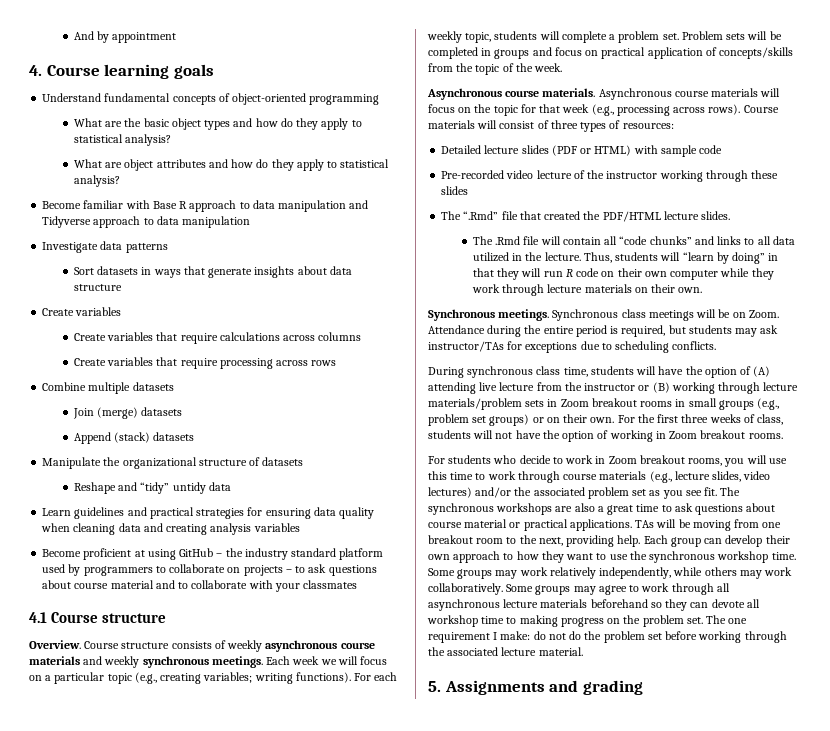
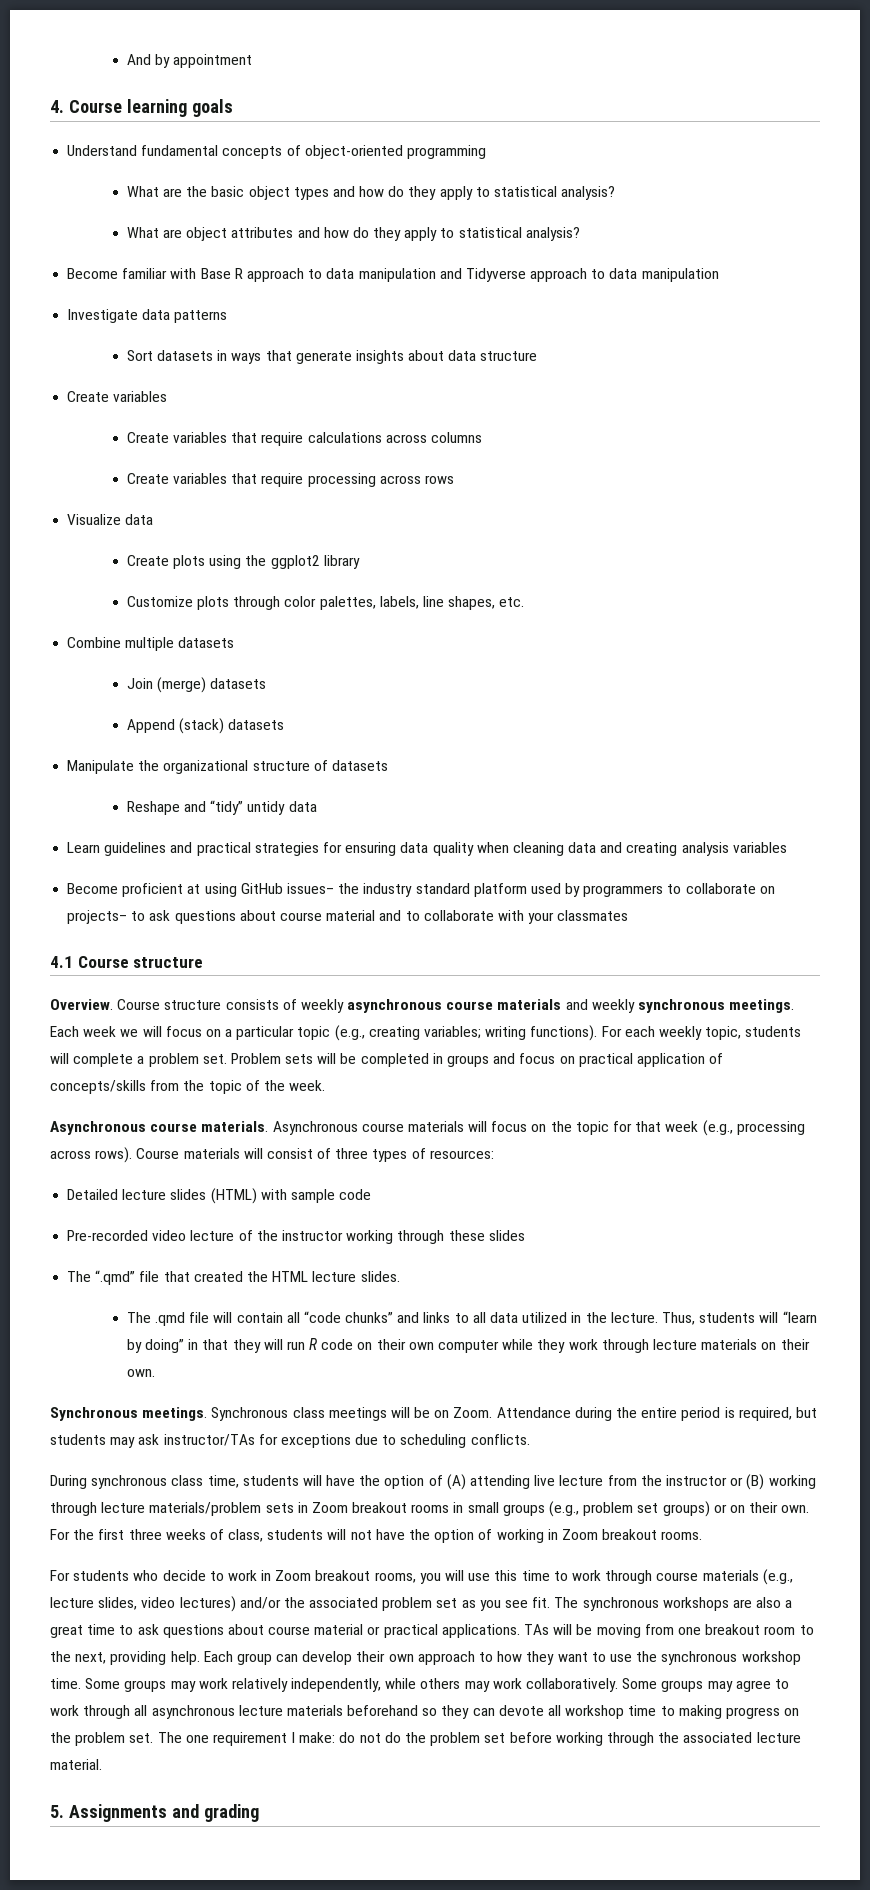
+ Visualize data
+ Create plots using the ggplot2 library
+ Customize plots through color palettes, labels, line shapes, etc.
- Become proficient at using GitHub – the industry standard platform used by programmers to collaborate on projects – to ask questions about course material and to collaborate with your classmates
+ Become proficient at using GitHub issues– the industry standard platform used by programmers to collaborate on projects– to ask questions about course material and to collaborate with your classmates
- Detailed lecture slides (PDF or HTML) with sample code
+ Detailed lecture slides (HTML) with sample code
- The “.Rmd” file that created the PDF/HTML lecture slides.
+ The “.qmd” file that created the HTML lecture slides.
- The .Rmd file will contain all “code chunks” and links to all data utilized in the lecture.
+ The .qmd file will contain all “code chunks” and links to all data utilized in the lecture.

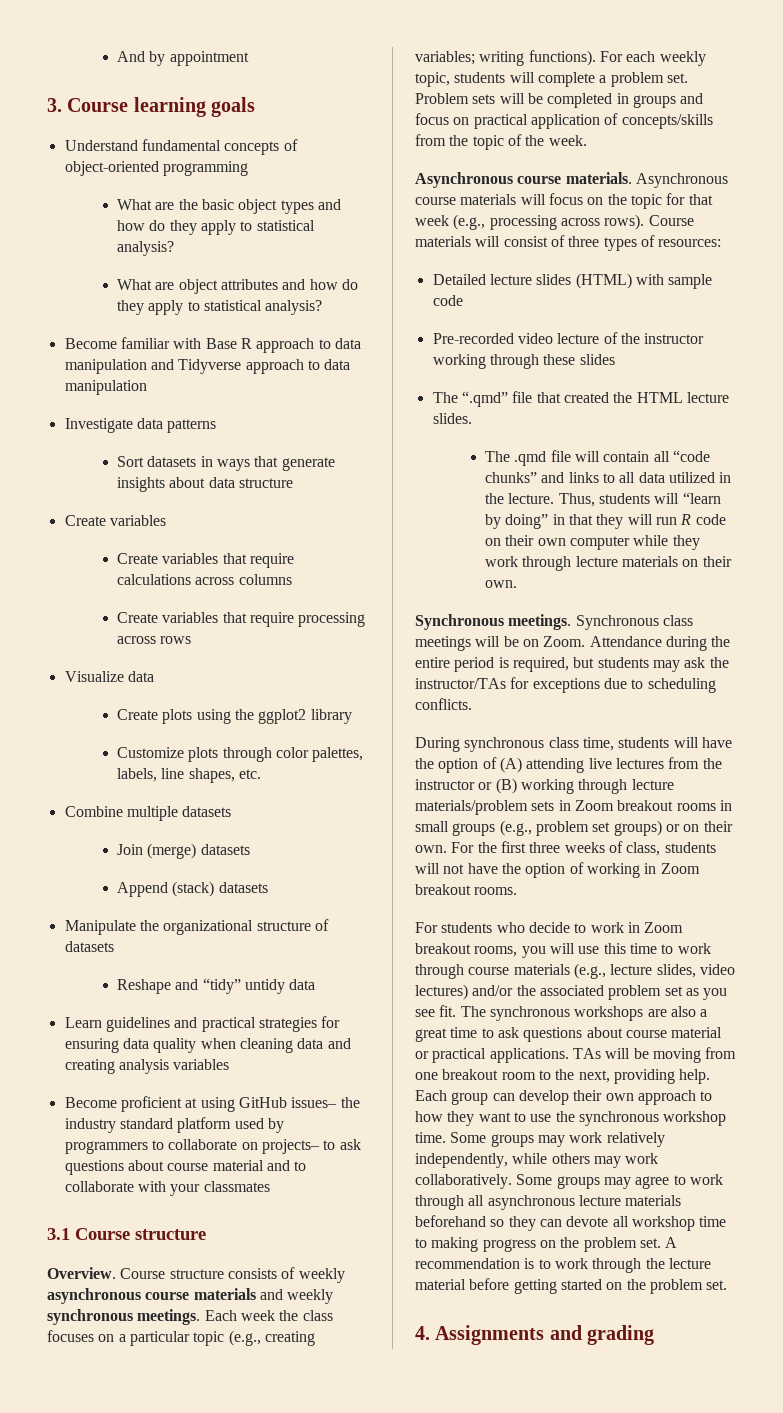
- 4. Course learning goals
+ 3. Course learning goals
- 4.1 Course structure
+ 3.1 Course structure
- Each week we will focus on a particular topic (e.g., creating variables; writing functions).
+ Each week the class focuses on a particular topic (e.g., creating variables; writing functions).
- Attendance during the entire period is required, but students may ask instructor/TAs for exceptions due to scheduling conflicts.
+ Attendance during the entire period is required, but students may ask the instructor/TAs for exceptions due to scheduling conflicts.
- During synchronous class time, students will have the option of (A) attending live lecture from the instructor or (B) working through lecture materials/problem sets in Zoom breakout rooms in small groups (e.g., problem set groups) or on their own.
+ During synchronous class time, students will have the option of (A) attending live lectures from the instructor or (B) working through lecture materials/problem sets in Zoom breakout rooms in small groups (e.g., problem set groups) or on their own.
- The one requirement I make: do not do the problem set before working through the associated lecture material.
- 5. Assignments and grading
+ A recommendation is to work through the lecture material before getting started on the problem set.
+ 4. Assignments and grading

